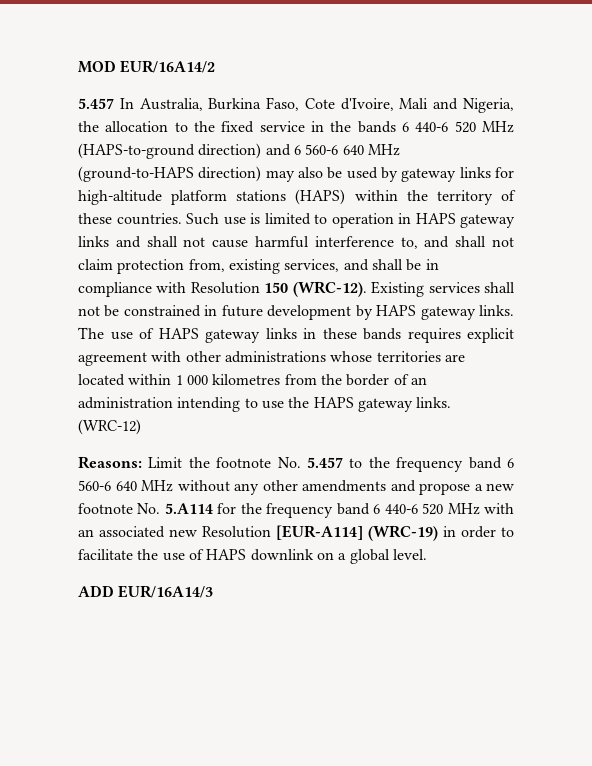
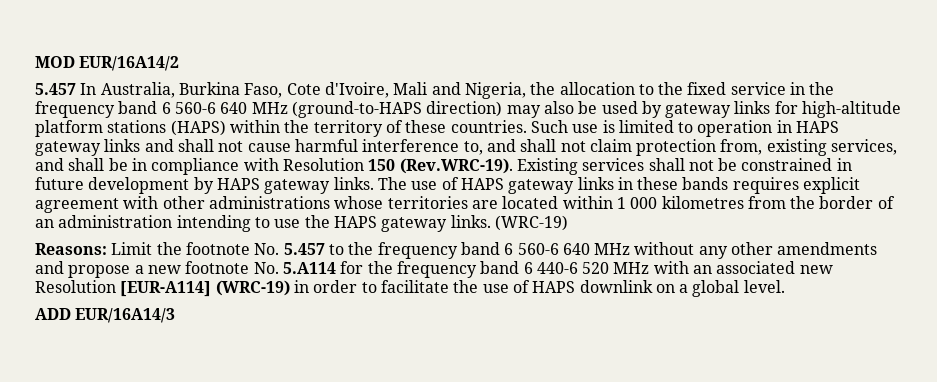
- 5.457 In Australia, Burkina Faso, Cote d'Ivoire, Mali and Nigeria, the allocation to the fixed service in the bands 6 440-6 520 MHz (HAPS-to-ground direction) and 6 560-6 640 MHz (ground-to-HAPS direction) may also be used by gateway links for high-altitude platform stations (HAPS) within the territory of these countries.
+ 5.457 In Australia, Burkina Faso, Cote d'Ivoire, Mali and Nigeria, the allocation to the fixed service in the frequency band 6 560-6 640 MHz (ground-to-HAPS direction) may also be used by gateway links for high-altitude platform stations (HAPS) within the territory of these countries.
- Such use is limited to operation in HAPS gateway links and shall not cause harmful interference to, and shall not claim protection from, existing services, and shall be in compliance with Resolution 150 (WRC-12). Existing services shall not be constrained in future development by HAPS gateway links.
+ Such use is limited to operation in HAPS gateway links and shall not cause harmful interference to, and shall not claim protection from, existing services, and shall be in compliance with Resolution 150 (Rev.WRC-19). Existing services shall not be constrained in future development by HAPS gateway links.
- The use of HAPS gateway links in these bands requires explicit agreement with other administrations whose territories are located within 1 000 kilometres from the border of an administration intending to use the HAPS gateway links. (WRC-12)
+ The use of HAPS gateway links in these bands requires explicit agreement with other administrations whose territories are located within 1 000 kilometres from the border of an administration intending to use the HAPS gateway links. (WRC-19)

